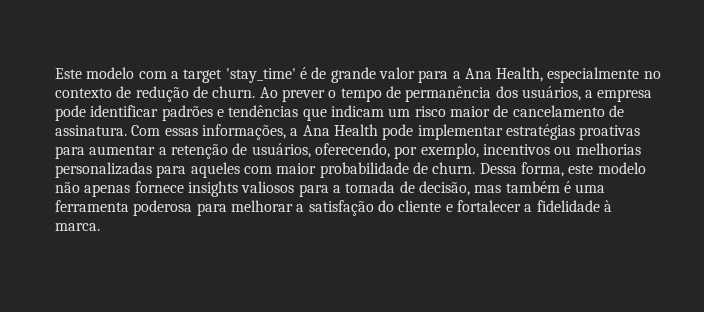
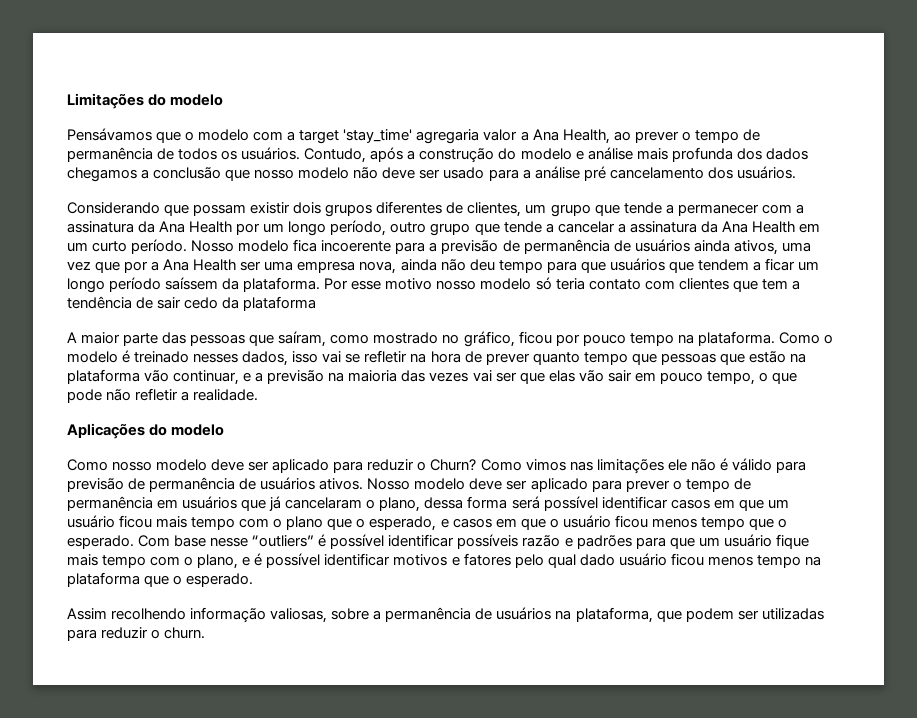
- Este modelo com a target 'stay_time' é de grande valor para a Ana Health, especialmente no contexto de redução de churn. Ao prever o tempo de permanência dos usuários, a empresa pode identificar padrões e tendências que indicam um risco maior de cancelamento de assinatura. Com essas informações, a Ana Health pode implementar estratégias proativas para aumentar a retenção de usuários, oferecendo, por exemplo, incentivos ou melhorias personalizadas para aqueles com maior probabilidade de churn. Dessa forma, este modelo não apenas fornece insights valiosos para a tomada de decisão, mas também é uma ferramenta poderosa para melhorar a satisfação do cliente e fortalecer a fidelidade à marca.
+ Limitações do modelo
+ Pensávamos que o modelo com a target 'stay_time' agregaria valor a Ana Health, ao prever o tempo de permanência de todos os usuários. Contudo, após a construção do modelo e análise mais profunda dos dados chegamos a conclusão que nosso modelo não deve ser usado para a análise pré cancelamento dos usuários.
+ Considerando que possam existir dois grupos diferentes de clientes, um grupo que tende a permanecer com a assinatura da Ana Health por um longo período, outro grupo que tende a cancelar a assinatura da Ana Health em um curto período. Nosso modelo fica incoerente para a previsão de permanência de usuários ainda ativos, uma vez que por a Ana Health ser uma empresa nova, ainda não deu tempo para que usuários que tendem a ficar um longo período saíssem da plataforma. Por esse motivo nosso modelo só teria contato com clientes que tem a tendência de sair cedo da plataforma
+ A maior parte das pessoas que saíram, como mostrado no gráfico, ficou por pouco tempo na plataforma. Como o modelo é treinado nesses dados, isso vai se refletir na hora de prever quanto tempo que pessoas que estão na plataforma vão continuar, e a previsão na maioria das vezes vai ser que elas vão sair em pouco tempo, o que pode não refletir a realidade.
+ Aplicações do modelo
+ Como nosso modelo deve ser aplicado para reduzir o Churn? Como vimos nas limitações ele não é válido para previsão de permanência de usuários ativos. Nosso modelo deve ser aplicado para prever o tempo de permanência em usuários que já cancelaram o plano, dessa forma será possível identificar casos em que um usuário ficou mais tempo com o plano que o esperado, e casos em que o usuário ficou menos tempo que o esperado. Com base nesse “outliers” é possível identificar possíveis razão e padrões para que um usuário fique mais tempo com o plano, e é possível identificar motivos e fatores pelo qual dado usuário ficou menos tempo na plataforma que o esperado.
+ Assim recolhendo informação valiosas, sobre a permanência de usuários na plataforma, que podem ser utilizadas para reduzir o churn.

